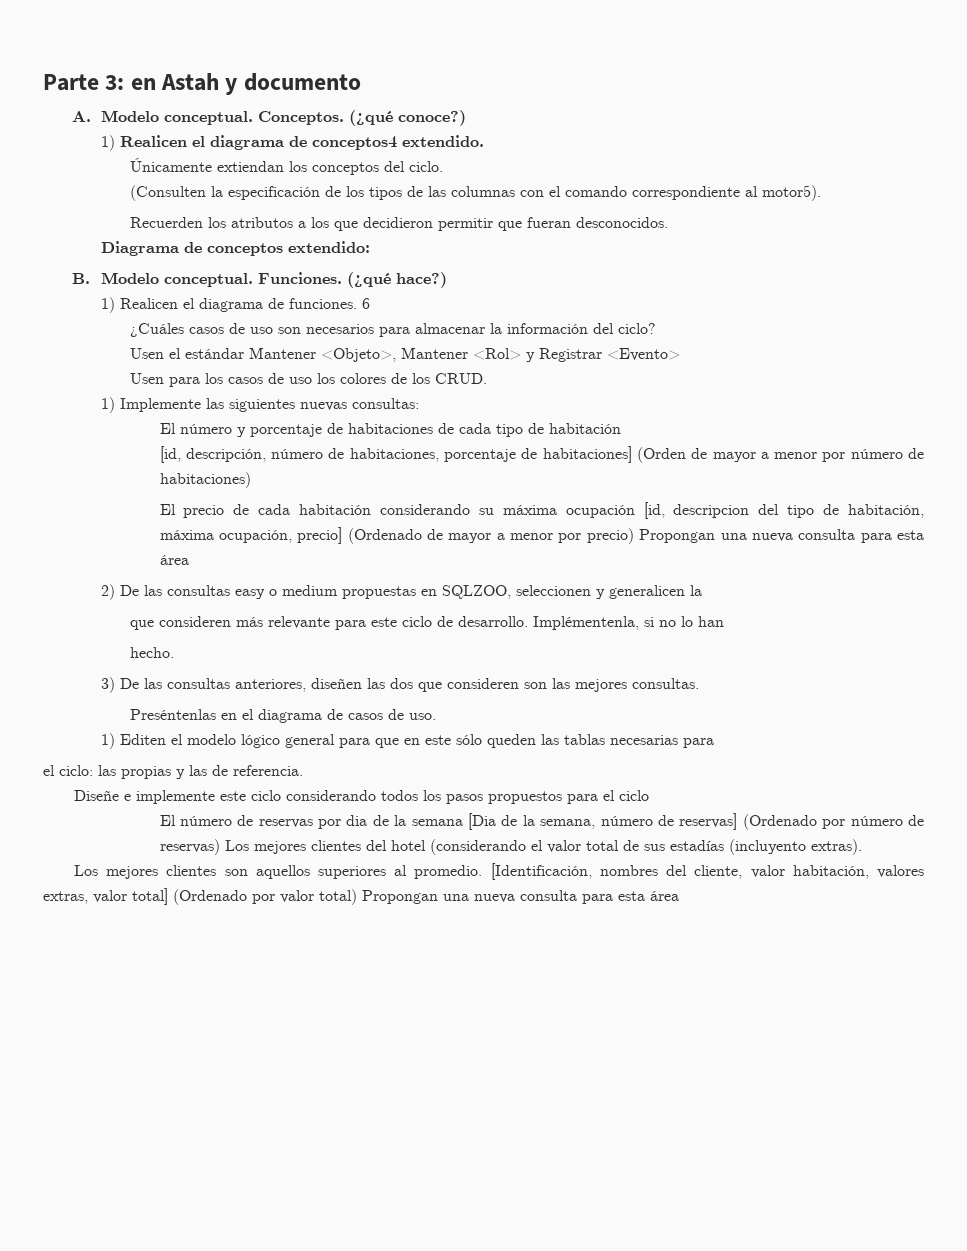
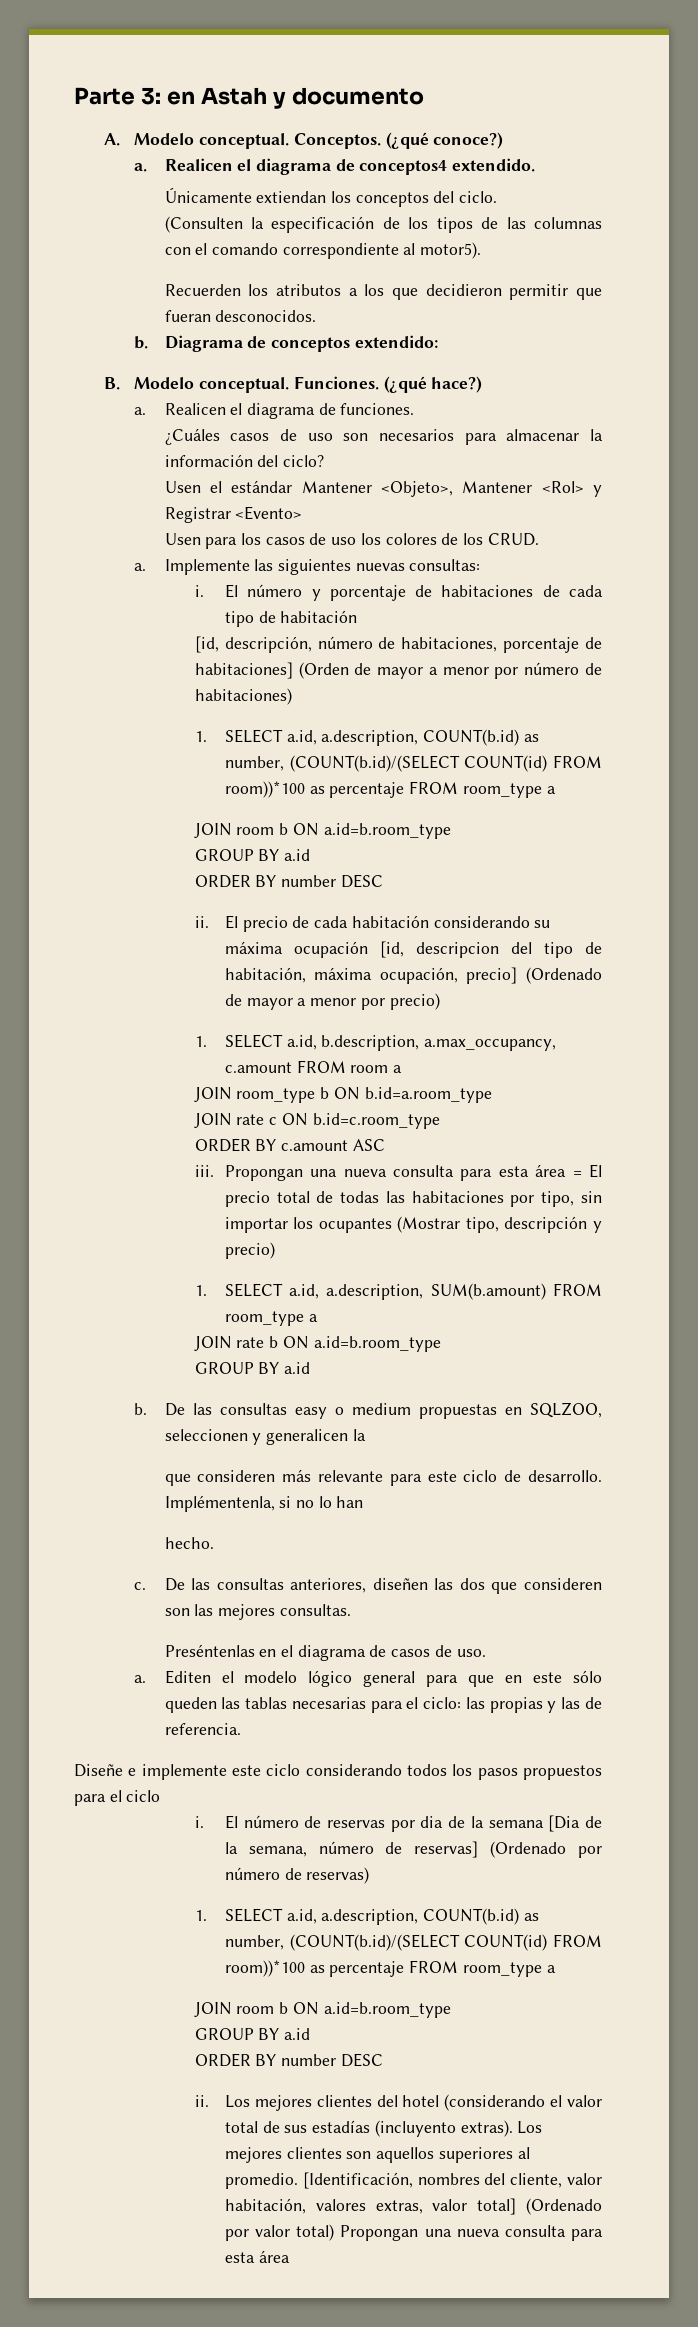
- 1) Realicen el diagrama de conceptos4 extendido.
+ a. Realicen el diagrama de conceptos4 extendido.
  Recuerden los atributos a los que decidieron permitir que fueran desconocidos.
- Diagrama de conceptos extendido:
+ b. Diagrama de conceptos extendido:
- 1) Realicen el diagrama de funciones. 6
+ a. Realicen el diagrama de funciones.
- 1) Implemente las siguientes nuevas consultas:
- El número y porcentaje de habitaciones de cada tipo de habitación
+ a. Implemente las siguientes nuevas consultas:
+ i. El número y porcentaje de habitaciones de cada tipo de habitación
  [id, descripción, número de habitaciones, porcentaje de habitaciones] (Orden de mayor a menor por número de habitaciones)
- El precio de cada habitación considerando su máxima ocupación [id, descripcion del tipo de habitación, máxima ocupación, precio] (Ordenado de mayor a menor por precio) Propongan una nueva consulta para esta área
- 2) De las consultas easy o medium propuestas en SQLZOO, seleccionen y generalicen la
+ 1. SELECT a.id, a.description, COUNT(b.id) as number, (COUNT(b.id)/(SELECT COUNT(id) FROM room))*100 as percentaje FROM room_type a
+ JOIN room b ON a.id=b.room_type
+ GROUP BY a.id
+ ORDER BY number DESC
+ ii. El precio de cada habitación considerando su máxima ocupación [id, descripcion del tipo de habitación, máxima ocupación, precio] (Ordenado de mayor a menor por precio)
+ 1. SELECT a.id, b.description, a.max_occupancy, c.amount FROM room a
+ JOIN room_type b ON b.id=a.room_type
+ JOIN rate c ON b.id=c.room_type
+ ORDER BY c.amount ASC
+ iii. Propongan una nueva consulta para esta área = El precio total de todas las habitaciones por tipo, sin importar los ocupantes (Mostrar tipo, descripción y precio)
+ 1. SELECT a.id, a.description, SUM(b.amount) FROM room_type a
+ JOIN rate b ON a.id=b.room_type
+ GROUP BY a.id
+ b. De las consultas easy o medium propuestas en SQLZOO, seleccionen y generalicen la
- 3) De las consultas anteriores, diseñen las dos que consideren son las mejores consultas.
+ c. De las consultas anteriores, diseñen las dos que consideren son las mejores consultas.
- 1) Editen el modelo lógico general para que en este sólo queden las tablas necesarias para
- el ciclo: las propias y las de referencia.
+ a. Editen el modelo lógico general para que en este sólo queden las tablas necesarias para el ciclo: las propias y las de referencia.
  Diseñe e implemente este ciclo considerando todos los pasos propuestos para el ciclo
- El número de reservas por dia de la semana [Dia de la semana, número de reservas] (Ordenado por número de reservas) Los mejores clientes del hotel (considerando el valor total de sus estadías (incluyento extras).
- Los mejores clientes son aquellos superiores al promedio.
+ i. El número de reservas por dia de la semana [Dia de la semana, número de reservas] (Ordenado por número de reservas)
+ 1. SELECT a.id, a.description, COUNT(b.id) as number, (COUNT(b.id)/(SELECT COUNT(id) FROM room))*100 as percentaje FROM room_type a
+ JOIN room b ON a.id=b.room_type
+ GROUP BY a.id
+ ORDER BY number DESC
+ ii. Los mejores clientes del hotel (considerando el valor total de sus estadías (incluyento extras). Los mejores clientes son aquellos superiores al promedio.

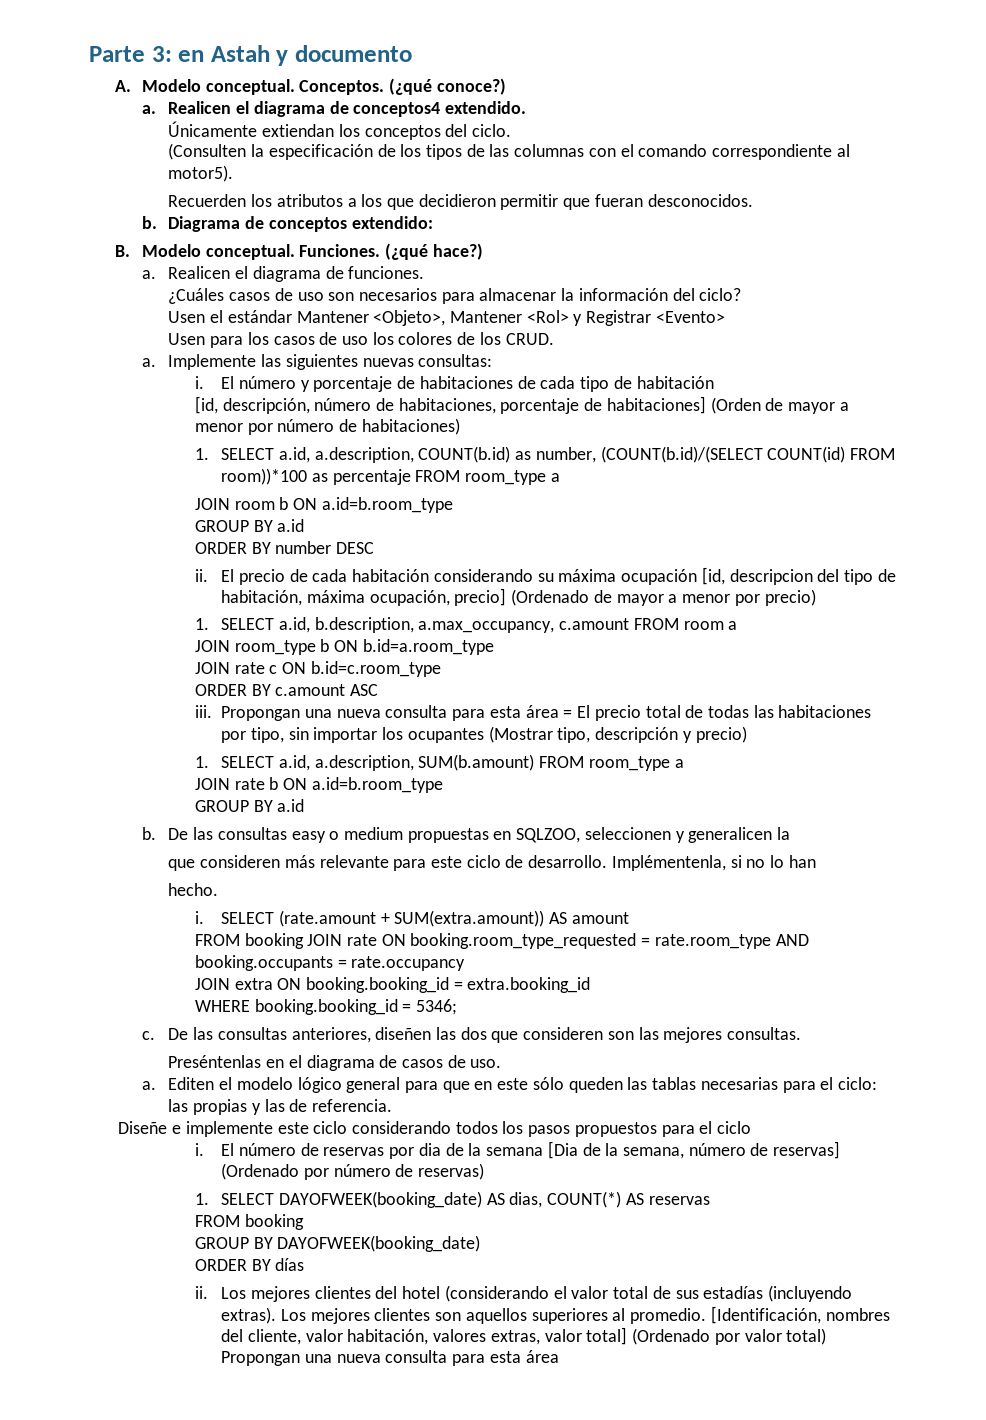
+ i. SELECT (rate.amount + SUM(extra.amount)) AS amount
+ FROM booking JOIN rate ON booking.room_type_requested = rate.room_type AND booking.occupants = rate.occupancy
+ JOIN extra ON booking.booking_id = extra.booking_id
+ WHERE booking.booking_id = 5346;
  El número de reservas por dia de la semana [Dia de la semana, número de reservas] (Ordenado por número de reservas)
- 1. SELECT a.id, a.description, COUNT(b.id) as number, (COUNT(b.id)/(SELECT COUNT(id) FROM room))*100 as percentaje FROM room_type a
- JOIN room b ON a.id=b.room_type
- GROUP BY a.id
- ORDER BY number DESC
+ 1. SELECT DAYOFWEEK(booking_date) AS dias, COUNT(*) AS reservas
+ FROM booking
+ GROUP BY DAYOFWEEK(booking_date)
+ ORDER BY días
- Los mejores clientes del hotel (considerando el valor total de sus estadías (incluyento extras).
+ Los mejores clientes del hotel (considerando el valor total de sus estadías (incluyendo extras).

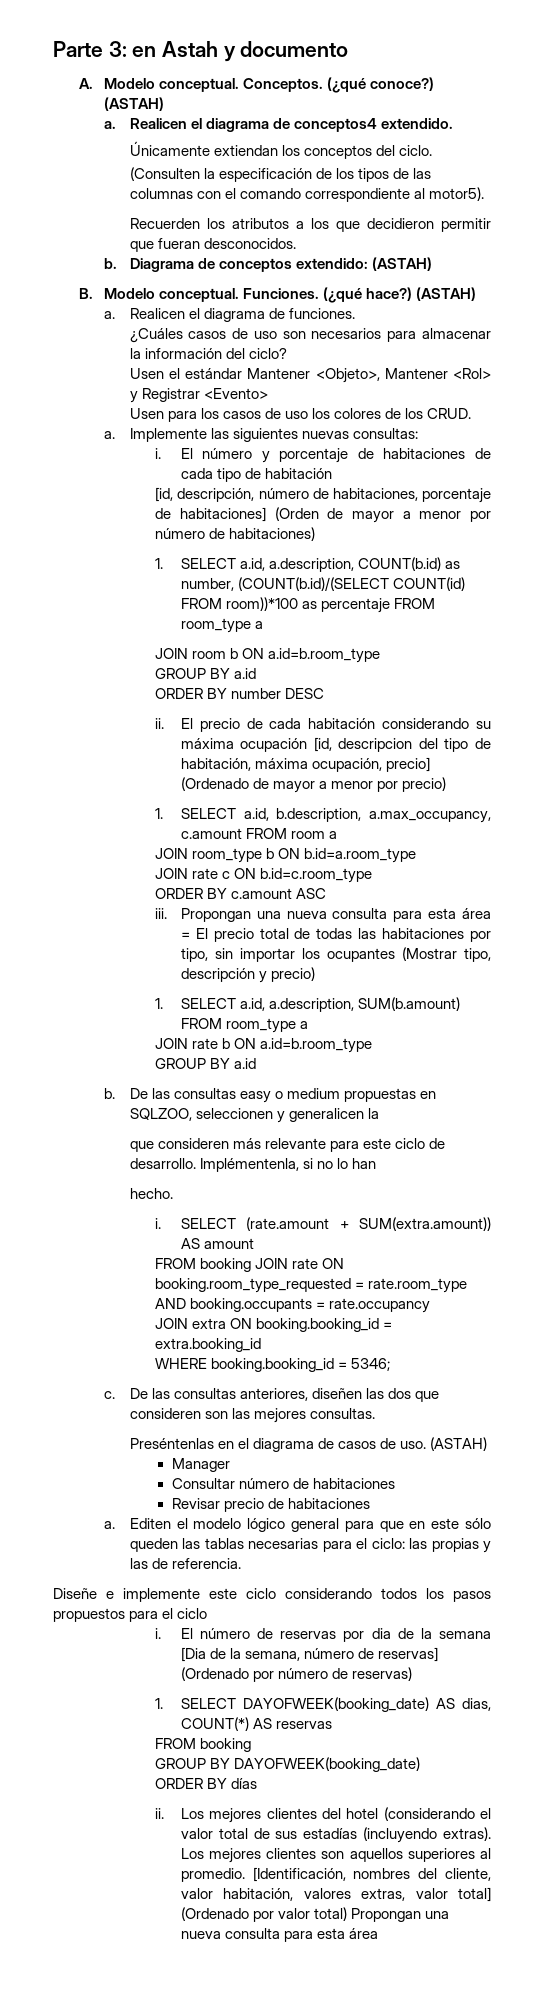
- (¿qué conoce?)
+ (¿qué conoce?) (ASTAH)
- Diagrama de conceptos extendido:
+ Diagrama de conceptos extendido: (ASTAH)
- (¿qué hace?)
+ (¿qué hace?) (ASTAH)
- Preséntenlas en el diagrama de casos de uso.
+ Preséntenlas en el diagrama de casos de uso. (ASTAH)
+ Manager
+ Consultar número de habitaciones
+ Revisar precio de habitaciones

